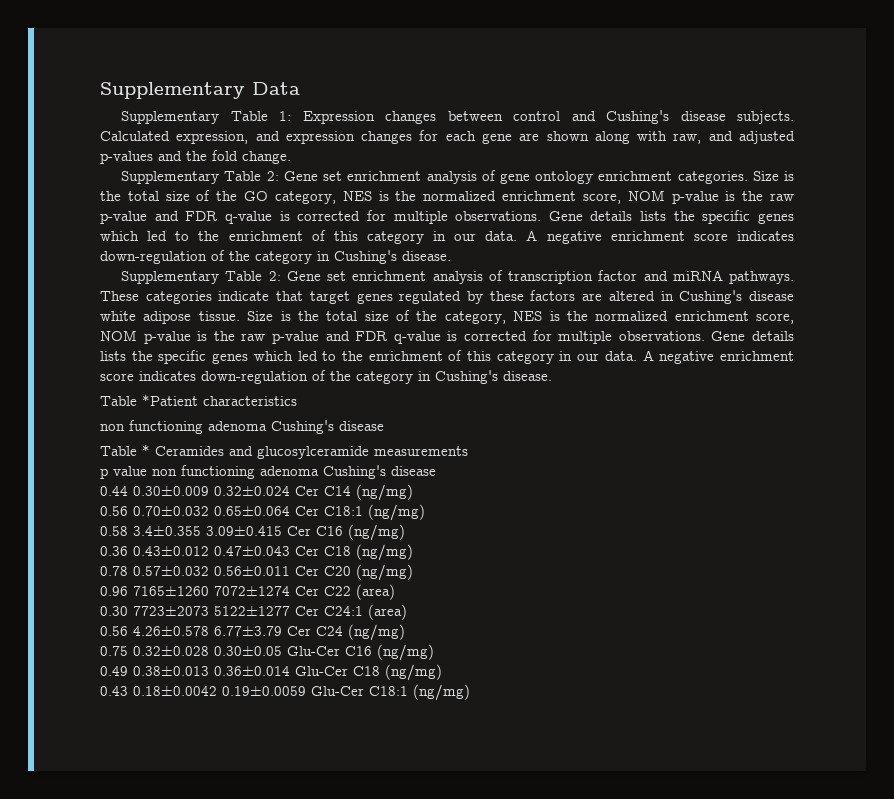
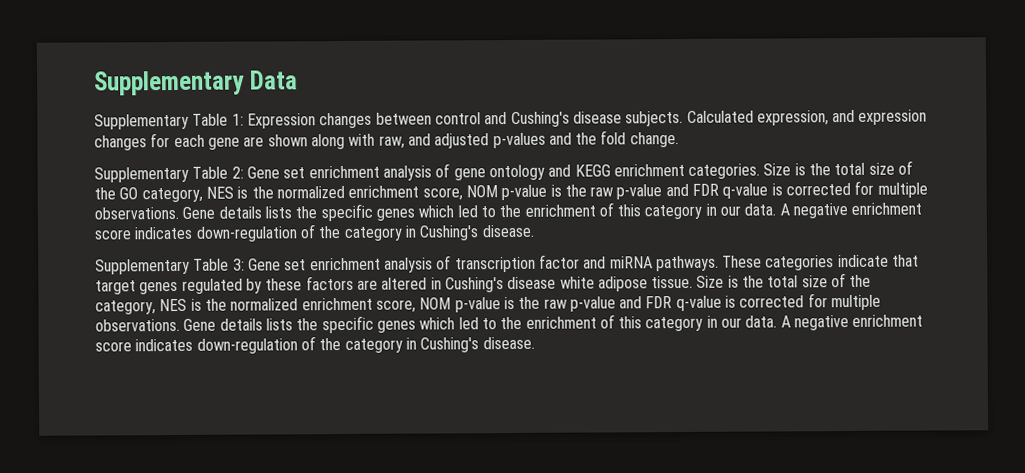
- Supplementary Table 2: Gene set enrichment analysis of gene ontology enrichment categories.
+ Supplementary Table 2: Gene set enrichment analysis of gene ontology and KEGG enrichment categories.
- Supplementary Table 2: Gene set enrichment analysis of transcription factor and miRNA pathways.
+ Supplementary Table 3: Gene set enrichment analysis of transcription factor and miRNA pathways.
- Table *Patient characteristics
- non functioning adenoma Cushing's disease
- Table * Ceramides and glucosylceramide measurements
- p value non functioning adenoma Cushing's disease
- 0.44 0.30±0.009 0.32±0.024 Cer C14 (ng/mg)
- 0.56 0.70±0.032 0.65±0.064 Cer C18:1 (ng/mg)
- 0.58 3.4±0.355 3.09±0.415 Cer C16 (ng/mg)
- 0.36 0.43±0.012 0.47±0.043 Cer C18 (ng/mg)
- 0.78 0.57±0.032 0.56±0.011 Cer C20 (ng/mg)
- 0.96 7165±1260 7072±1274 Cer C22 (area)
- 0.30 7723±2073 5122±1277 Cer C24:1 (area)
- 0.56 4.26±0.578 6.77±3.79 Cer C24 (ng/mg)
- 0.75 0.32±0.028 0.30±0.05 Glu-Cer C16 (ng/mg)
- 0.49 0.38±0.013 0.36±0.014 Glu-Cer C18 (ng/mg)
- 0.43 0.18±0.0042 0.19±0.0059 Glu-Cer C18:1 (ng/mg)

